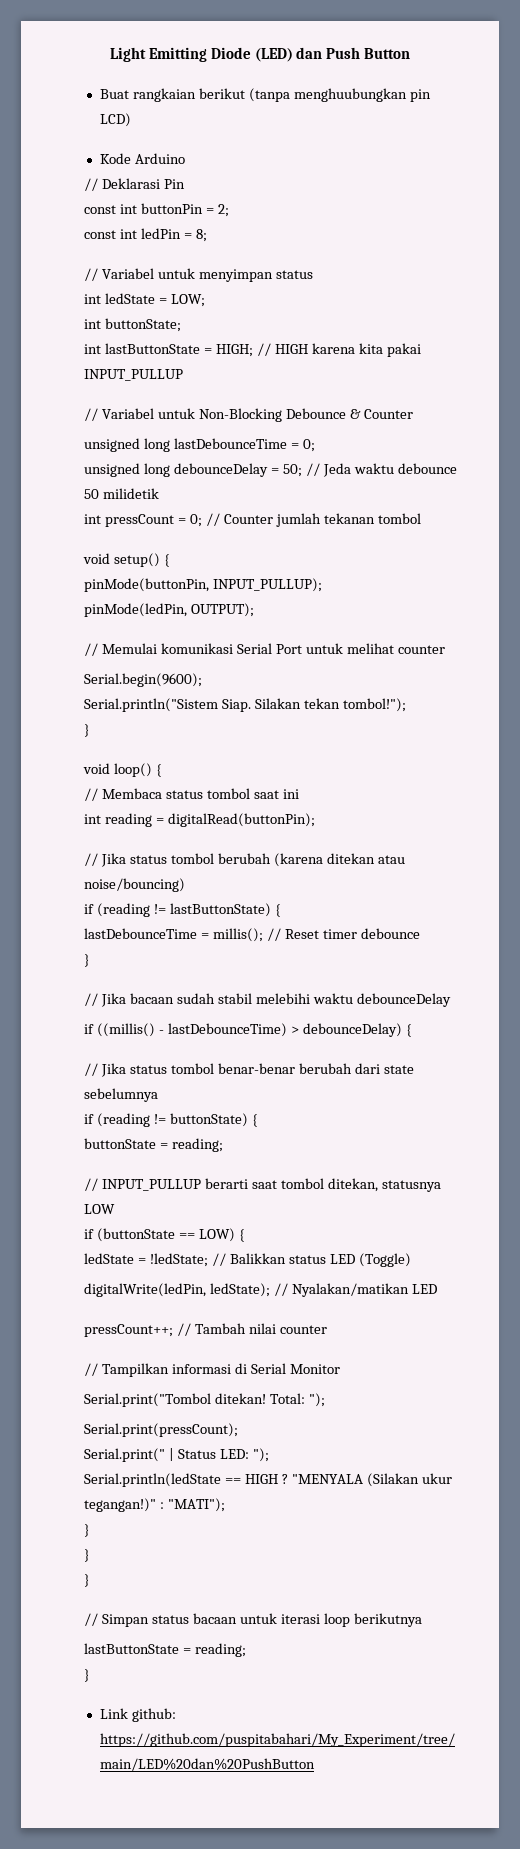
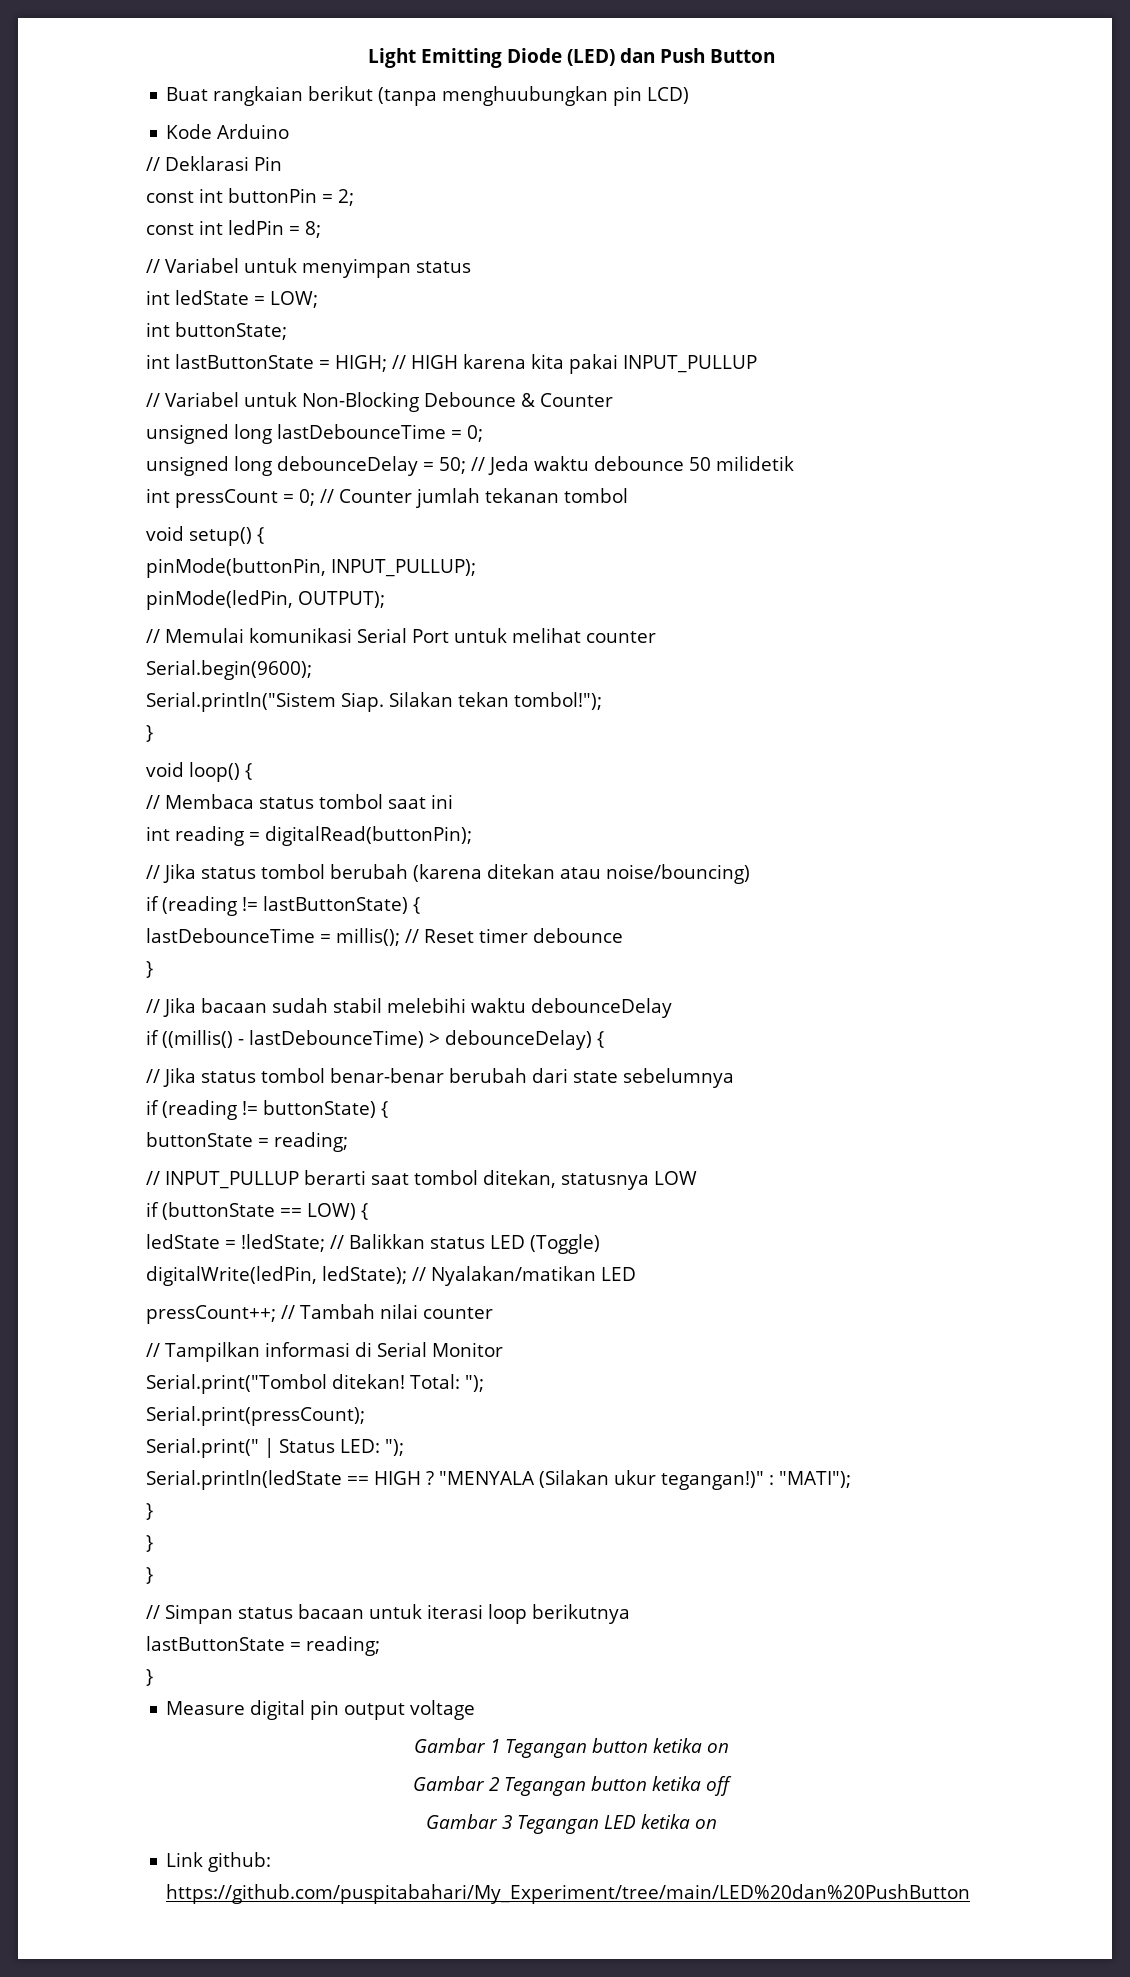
+ Measure digital pin output voltage
+ Gambar 1 Tegangan button ketika on
+ Gambar 2 Tegangan button ketika off
+ Gambar 3 Tegangan LED ketika on

